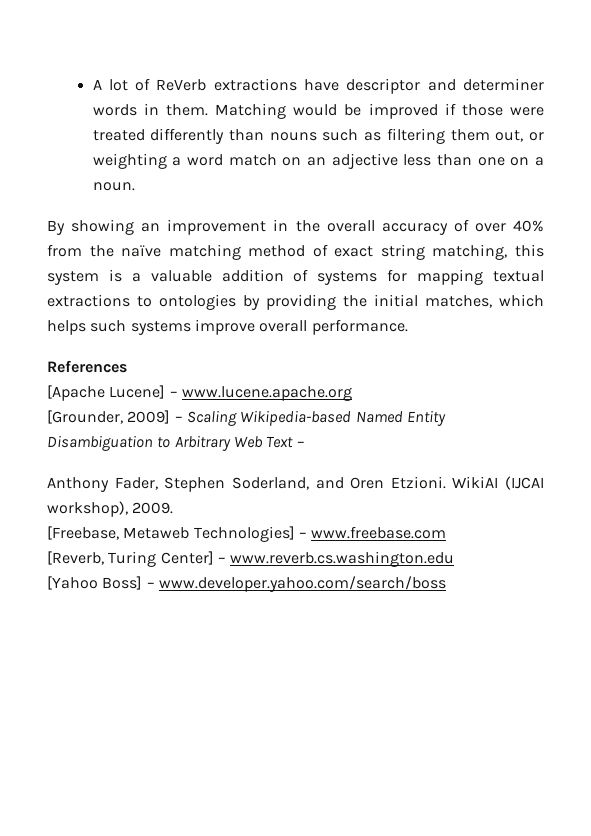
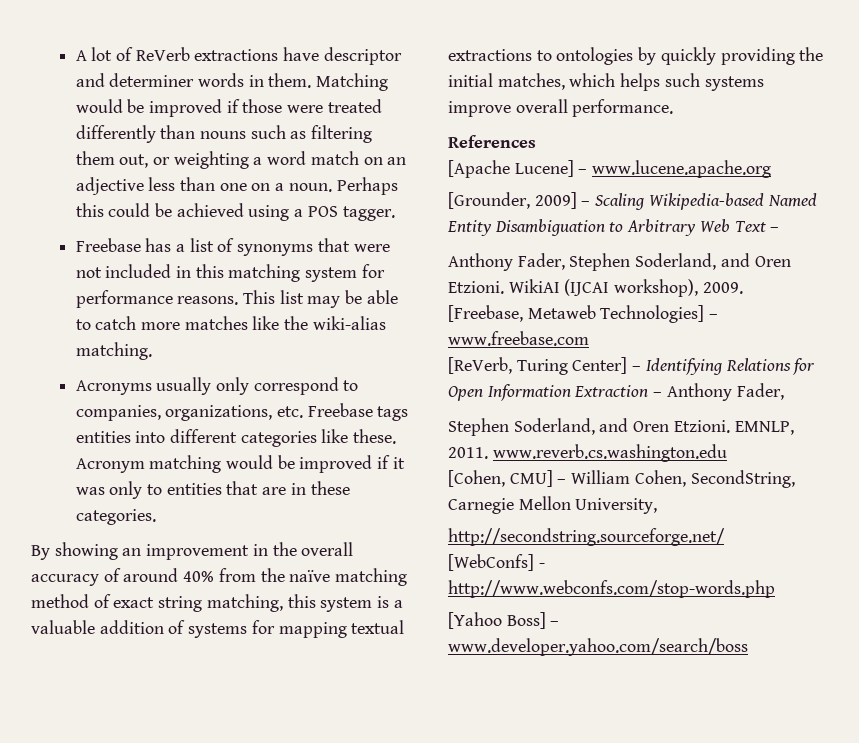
+ Perhaps this could be achieved using a POS tagger.
+ Freebase has a list of synonyms that were not included in this matching system for performance reasons. This list may be able to catch more matches like the wiki-alias matching.
+ Acronyms usually only correspond to companies, organizations, etc. Freebase tags entities into different categories like these. Acronym matching would be improved if it was only to entities that are in these categories.
- By showing an improvement in the overall accuracy of over 40% from the naïve matching method of exact string matching, this system is a valuable addition of systems for mapping textual extractions to ontologies by providing the initial matches, which helps such systems improve overall performance.
+ By showing an improvement in the overall accuracy of around 40% from the naïve matching method of exact string matching, this system is a valuable addition of systems for mapping textual extractions to ontologies by quickly providing the initial matches, which helps such systems improve overall performance.
- [Reverb, Turing Center] – www.reverb.cs.washington.edu
+ [ReVerb, Turing Center] – Identifying Relations for Open Information Extraction – Anthony Fader,
+ Stephen Soderland, and Oren Etzioni. EMNLP, 2011. www.reverb.cs.washington.edu
+ [Cohen, CMU] – William Cohen, SecondString, Carnegie Mellon University,
+ http://secondstring.sourceforge.net/
+ [WebConfs] - http://www.webconfs.com/stop-words.php

